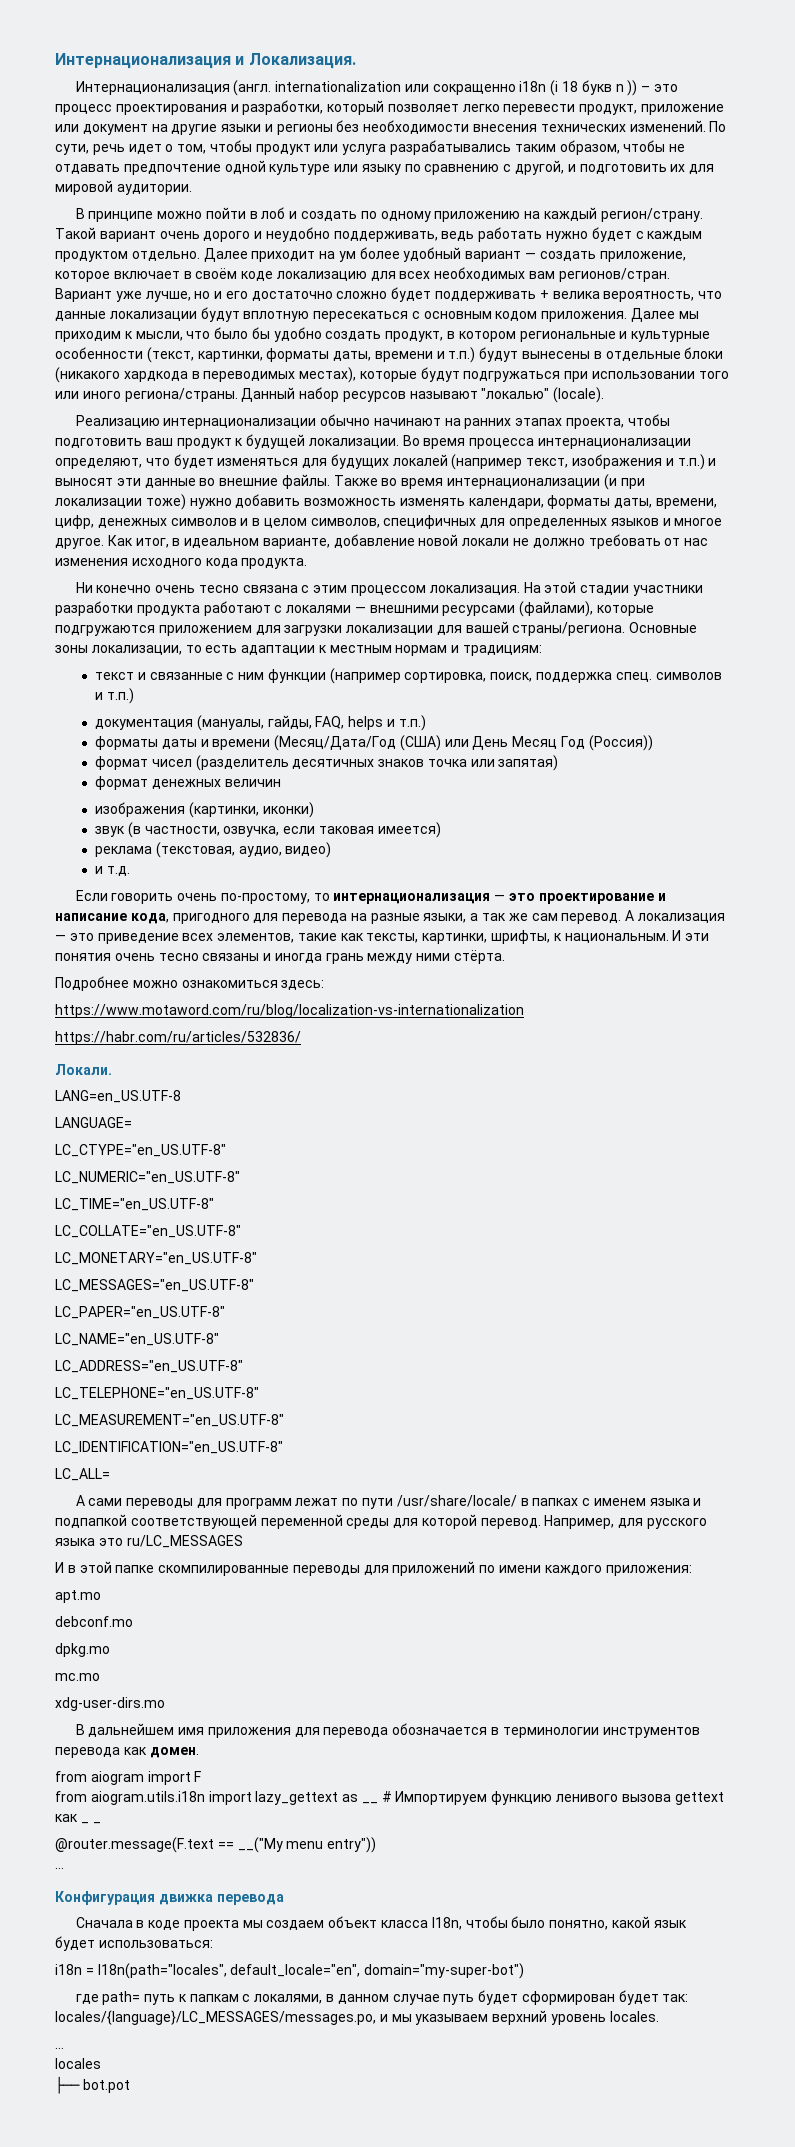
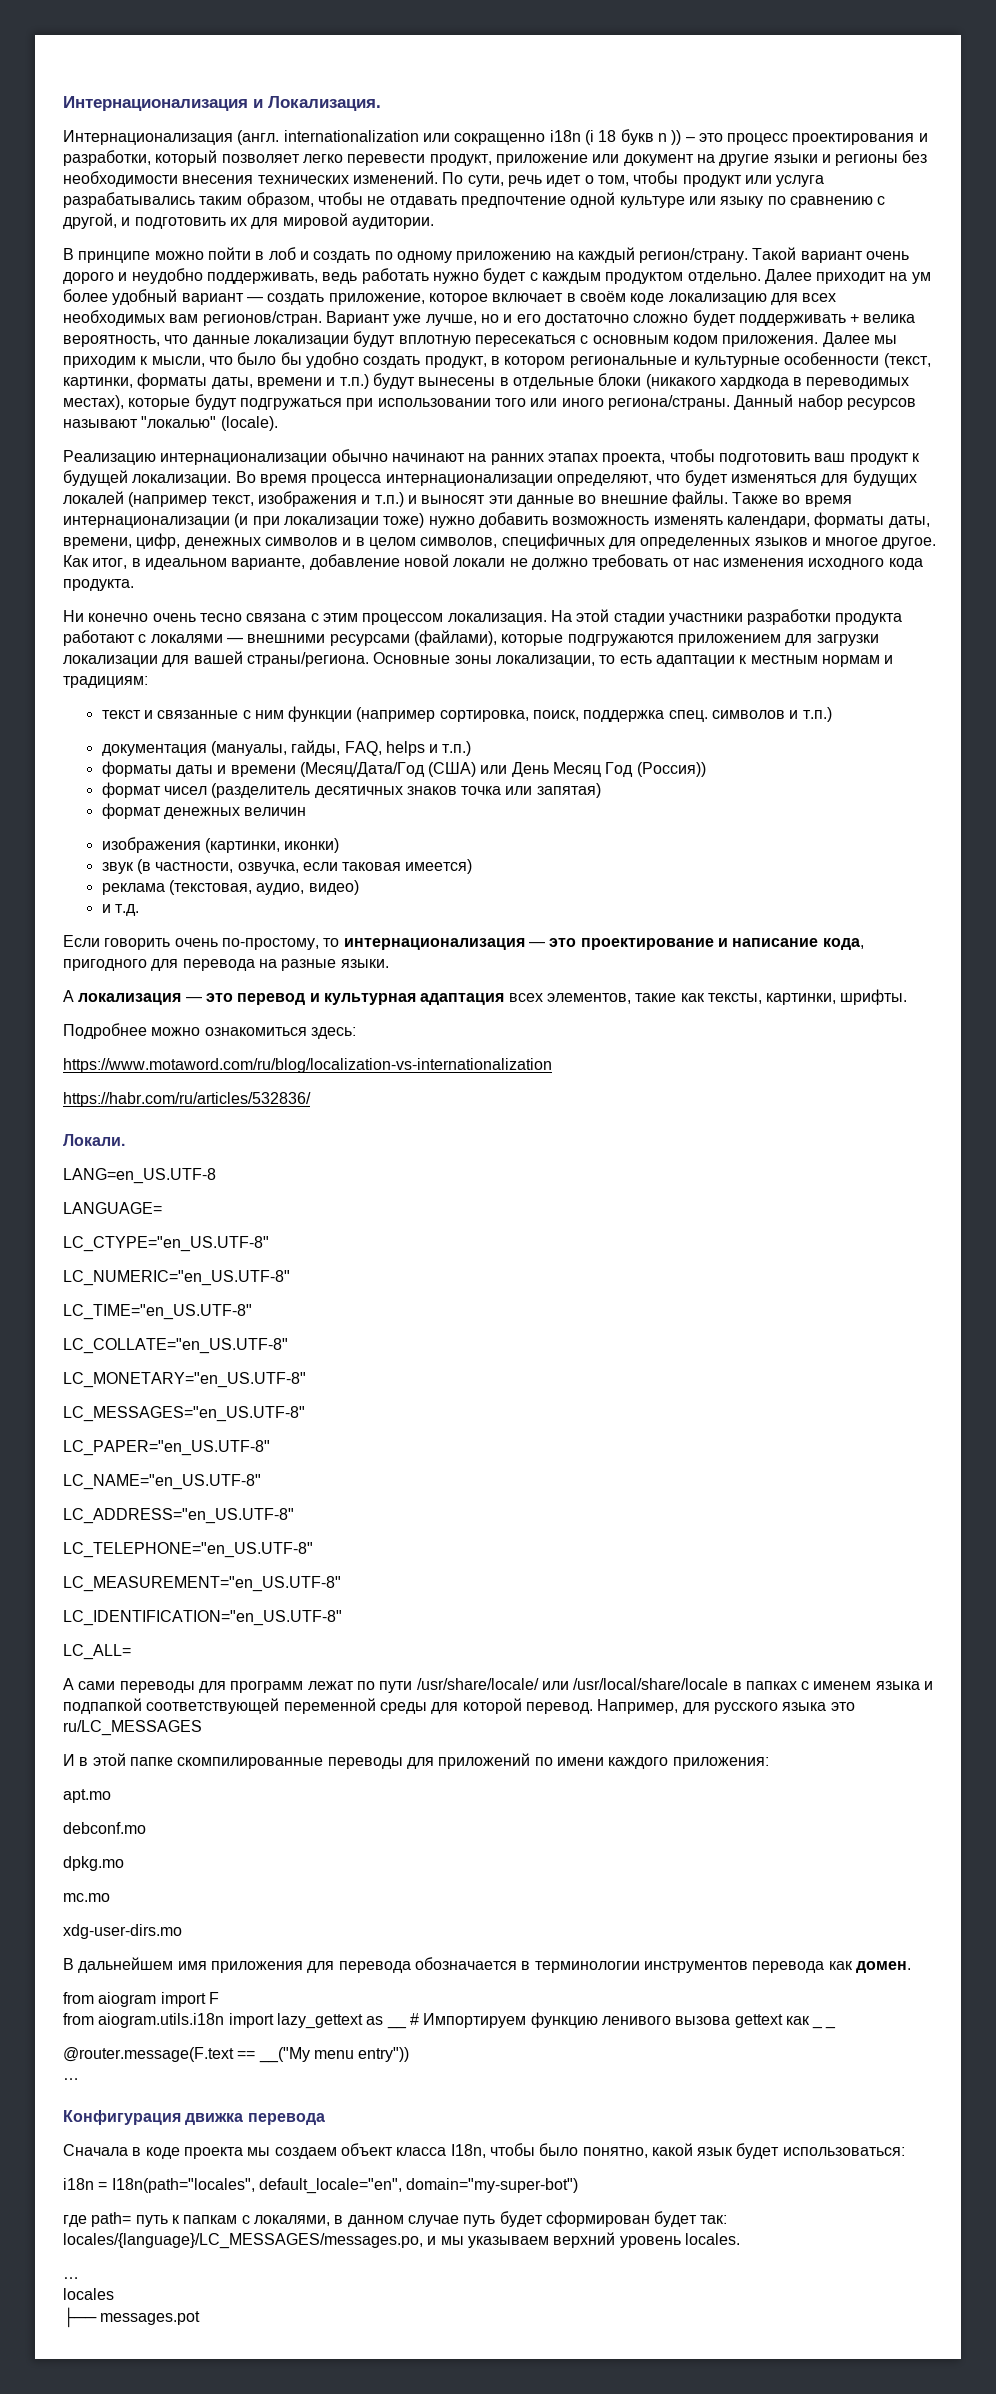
- Если говорить очень по-простому, то интернационализация — это проектирование и написание кода, пригодного для перевода на разные языки, а так же сам перевод. А локализация — это приведение всех элементов, такие как тексты, картинки, шрифты, к национальным. И эти понятия очень тесно связаны и иногда грань между ними стёрта.
+ Если говорить очень по-простому, то интернационализация — это проектирование и написание кода, пригодного для перевода на разные языки.
+ А локализация — это перевод и культурная адаптация всех элементов, такие как тексты, картинки, шрифты.
- А сами переводы для программ лежат по пути /usr/share/locale/ в папках с именем языка и подпапкой соответствующей переменной среды для которой перевод.
+ А сами переводы для программ лежат по пути /usr/share/locale/ или /usr/local/share/locale в папках с именем языка и подпапкой соответствующей переменной среды для которой перевод.
- ├── bot.pot
+ ├── messages.pot

